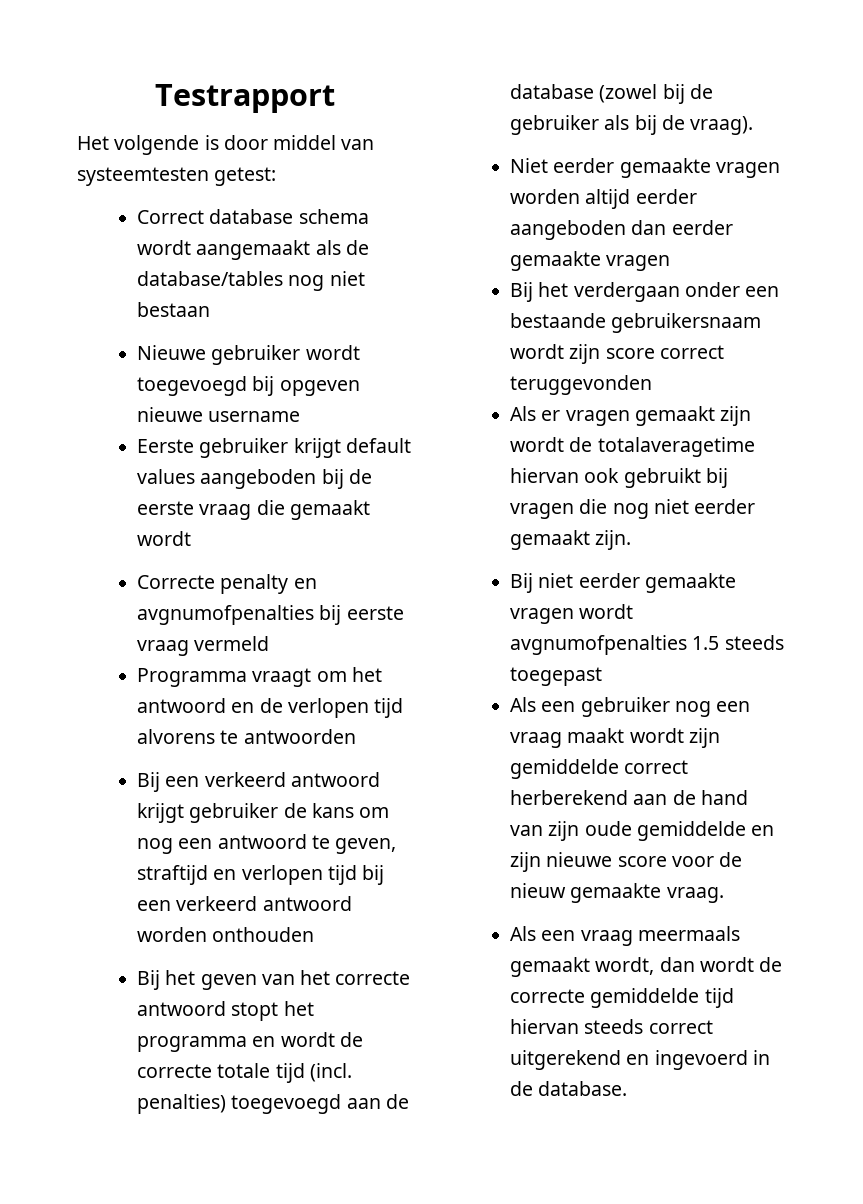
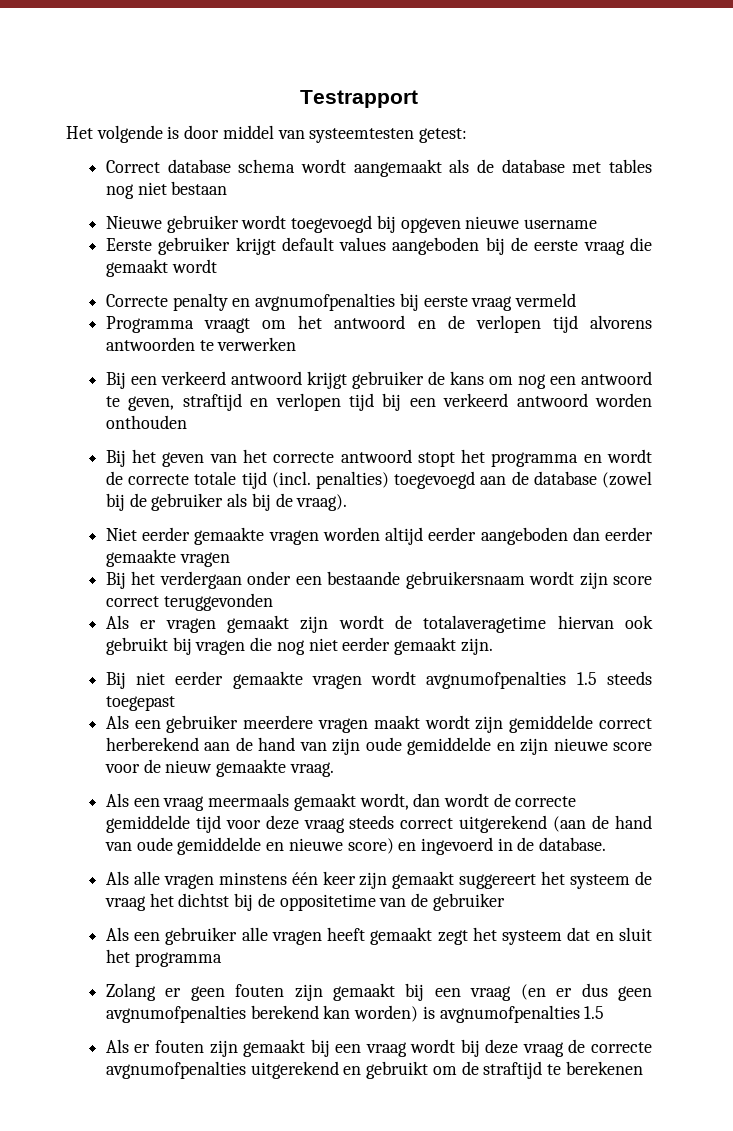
- Correct database schema wordt aangemaakt als de database/tables nog niet bestaan
+ Correct database schema wordt aangemaakt als de database met tables nog niet bestaan
- Programma vraagt om het antwoord en de verlopen tijd alvorens te antwoorden
+ Programma vraagt om het antwoord en de verlopen tijd alvorens antwoorden te verwerken
- Als een gebruiker nog een vraag maakt wordt zijn gemiddelde correct herberekend aan de hand van zijn oude gemiddelde en zijn nieuwe score voor de nieuw gemaakte vraag.
+ Als een gebruiker meerdere vragen maakt wordt zijn gemiddelde correct herberekend aan de hand van zijn oude gemiddelde en zijn nieuwe score voor de nieuw gemaakte vraag.
- Als een vraag meermaals gemaakt wordt, dan wordt de correcte gemiddelde tijd hiervan steeds correct uitgerekend en ingevoerd in de database.
+ Als een vraag meermaals gemaakt wordt, dan wordt de correcte gemiddelde tijd voor deze vraag steeds correct uitgerekend (aan de hand van oude gemiddelde en nieuwe score) en ingevoerd in de database.
+ Als alle vragen minstens één keer zijn gemaakt suggereert het systeem de vraag het dichtst bij de oppositetime van de gebruiker
+ Als een gebruiker alle vragen heeft gemaakt zegt het systeem dat en sluit het programma
+ Zolang er geen fouten zijn gemaakt bij een vraag (en er dus geen avgnumofpenalties berekend kan worden) is avgnumofpenalties 1.5
+ Als er fouten zijn gemaakt bij een vraag wordt bij deze vraag de correcte avgnumofpenalties uitgerekend en gebruikt om de straftijd te berekenen

